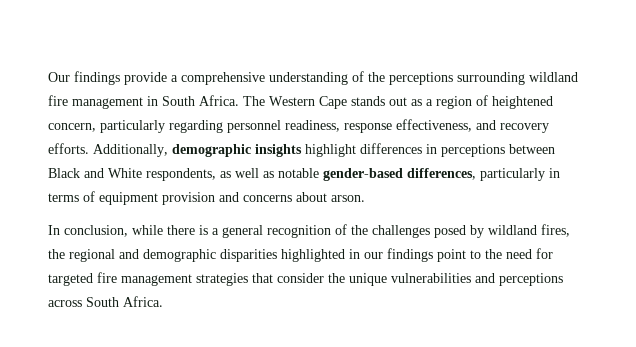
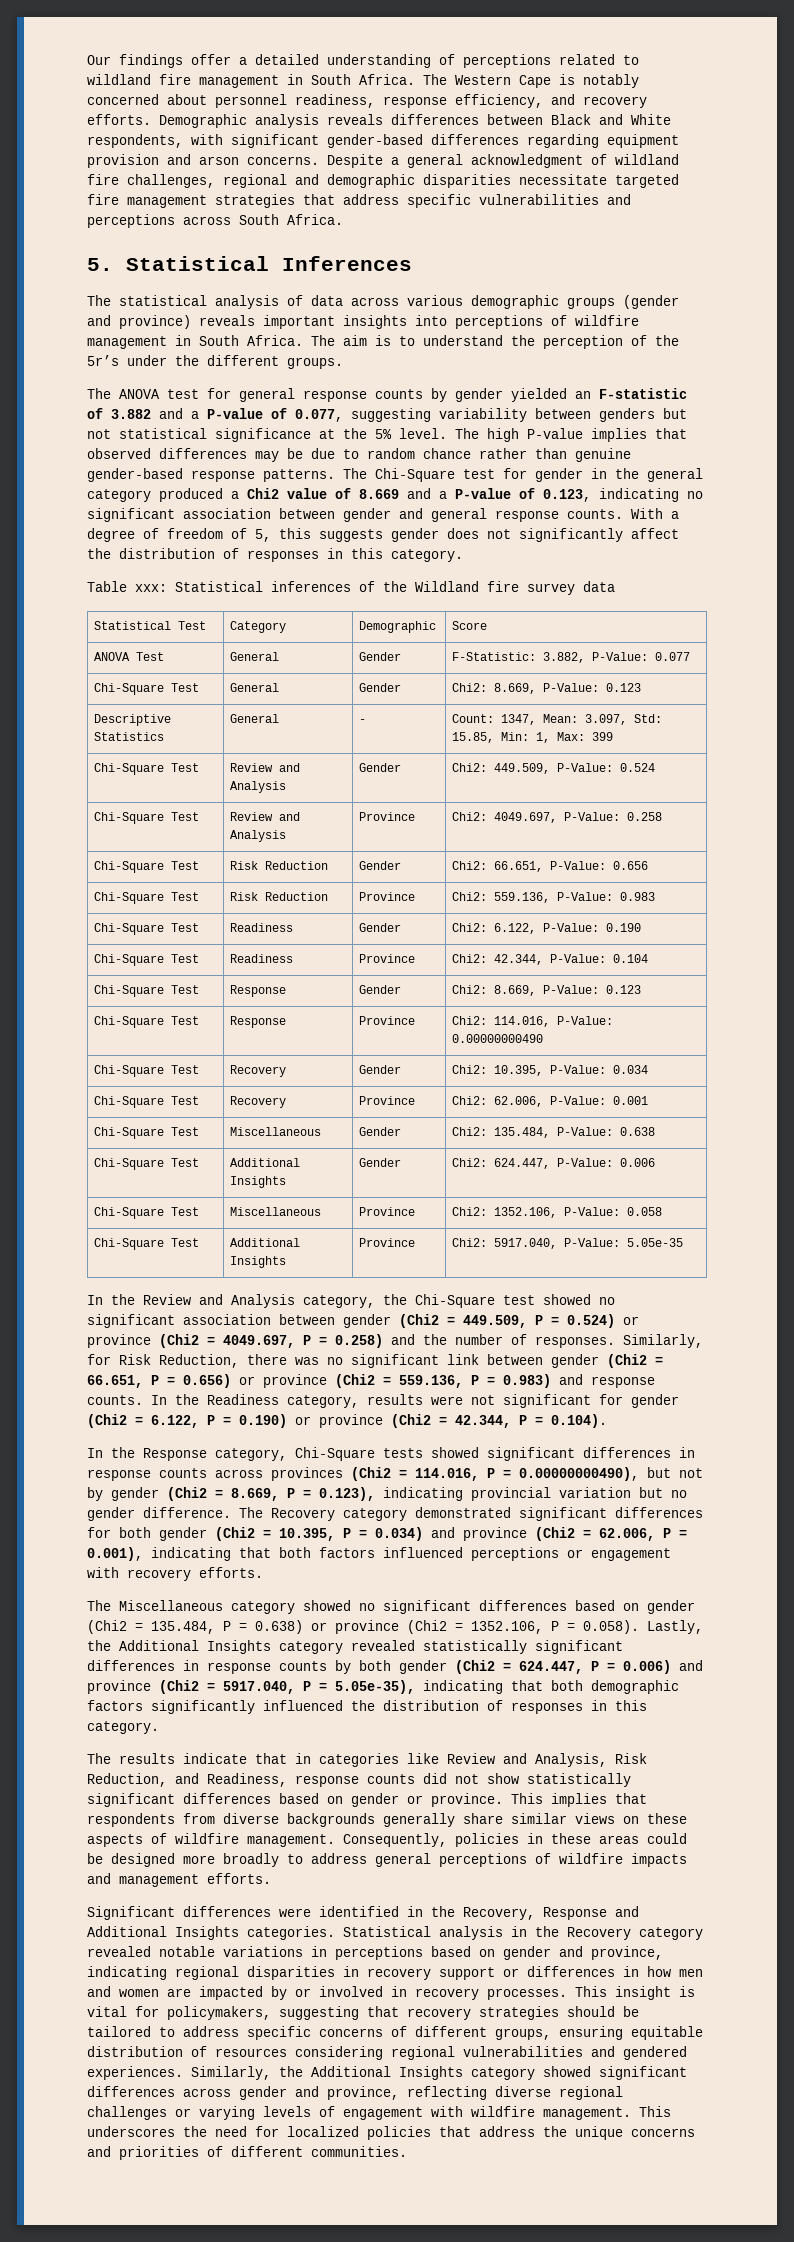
- Our findings provide a comprehensive understanding of the perceptions surrounding wildland fire management in South Africa.
+ Our findings offer a detailed understanding of perceptions related to wildland fire management in South Africa.
- The Western Cape stands out as a region of heightened concern, particularly regarding personnel readiness, response effectiveness, and recovery efforts.
+ The Western Cape is notably concerned about personnel readiness, response efficiency, and recovery efforts.
- Additionally, demographic insights highlight differences in perceptions between Black and White respondents, as well as notable gender-based differences, particularly in terms of equipment provision and concerns about arson.
- In conclusion, while there is a general recognition of the challenges posed by wildland fires, the regional and demographic disparities highlighted in our findings point to the need for targeted fire management strategies that consider the unique vulnerabilities and perceptions across South Africa.
+ Demographic analysis reveals differences between Black and White respondents, with significant gender-based differences regarding equipment provision and arson concerns. Despite a general acknowledgment of wildland fire challenges, regional and demographic disparities necessitate targeted fire management strategies that address specific vulnerabilities and perceptions across South Africa.
+ 5. Statistical Inferences
+ The statistical analysis of data across various demographic groups (gender and province) reveals important insights into perceptions of wildfire management in South Africa. The aim is to understand the perception of the 5r’s under the different groups.
+ The ANOVA test for general response counts by gender yielded an F-statistic of 3.882 and a P-value of 0.077, suggesting variability between genders but not statistical significance at the 5% level. The high P-value implies that observed differences may be due to random chance rather than genuine gender-based response patterns. The Chi-Square test for gender in the general category produced a Chi2 value of 8.669 and a P-value of 0.123, indicating no significant association between gender and general response counts. With a degree of freedom of 5, this suggests gender does not significantly affect the distribution of responses in this category.
+ Table xxx: Statistical inferences of the Wildland fire survey data
+ Statistical Test | Category | Demographic | Score
+ ANOVA Test | General | Gender | F-Statistic: 3.882, P-Value: 0.077
+ Chi-Square Test | General | Gender | Chi2: 8.669, P-Value: 0.123
+ Descriptive Statistics | General | - | Count: 1347, Mean: 3.097, Std: 15.85, Min: 1, Max: 399
+ Chi-Square Test | Review and Analysis | Gender | Chi2: 449.509, P-Value: 0.524
+ Chi-Square Test | Review and Analysis | Province | Chi2: 4049.697, P-Value: 0.258
+ Chi-Square Test | Risk Reduction | Gender | Chi2: 66.651, P-Value: 0.656
+ Chi-Square Test | Risk Reduction | Province | Chi2: 559.136, P-Value: 0.983
+ Chi-Square Test | Readiness | Gender | Chi2: 6.122, P-Value: 0.190
+ Chi-Square Test | Readiness | Province | Chi2: 42.344, P-Value: 0.104
+ Chi-Square Test | Response | Gender | Chi2: 8.669, P-Value: 0.123
+ Chi-Square Test | Response | Province | Chi2: 114.016, P-Value: 0.00000000490
+ Chi-Square Test | Recovery | Gender | Chi2: 10.395, P-Value: 0.034
+ Chi-Square Test | Recovery | Province | Chi2: 62.006, P-Value: 0.001
+ Chi-Square Test | Miscellaneous | Gender | Chi2: 135.484, P-Value: 0.638
+ Chi-Square Test | Additional Insights | Gender | Chi2: 624.447, P-Value: 0.006
+ Chi-Square Test | Miscellaneous | Province | Chi2: 1352.106, P-Value: 0.058
+ Chi-Square Test | Additional Insights | Province | Chi2: 5917.040, P-Value: 5.05e-35
+ In the Review and Analysis category, the Chi-Square test showed no significant association between gender (Chi2 = 449.509, P = 0.524) or province (Chi2 = 4049.697, P = 0.258) and the number of responses. Similarly, for Risk Reduction, there was no significant link between gender (Chi2 = 66.651, P = 0.656) or province (Chi2 = 559.136, P = 0.983) and response counts. In the Readiness category, results were not significant for gender (Chi2 = 6.122, P = 0.190) or province (Chi2 = 42.344, P = 0.104).
+ In the Response category, Chi-Square tests showed significant differences in response counts across provinces (Chi2 = 114.016, P = 0.00000000490), but not by gender (Chi2 = 8.669, P = 0.123), indicating provincial variation but no gender difference. The Recovery category demonstrated significant differences for both gender (Chi2 = 10.395, P = 0.034) and province (Chi2 = 62.006, P = 0.001), indicating that both factors influenced perceptions or engagement with recovery efforts.
+ The Miscellaneous category showed no significant differences based on gender (Chi2 = 135.484, P = 0.638) or province (Chi2 = 1352.106, P = 0.058). Lastly, the Additional Insights category revealed statistically significant differences in response counts by both gender (Chi2 = 624.447, P = 0.006) and province (Chi2 = 5917.040, P = 5.05e-35), indicating that both demographic factors significantly influenced the distribution of responses in this category.
+ The results indicate that in categories like Review and Analysis, Risk Reduction, and Readiness, response counts did not show statistically significant differences based on gender or province. This implies that respondents from diverse backgrounds generally share similar views on these aspects of wildfire management. Consequently, policies in these areas could be designed more broadly to address general perceptions of wildfire impacts and management efforts.
+ Significant differences were identified in the Recovery, Response and Additional Insights categories. Statistical analysis in the Recovery category revealed notable variations in perceptions based on gender and province, indicating regional disparities in recovery support or differences in how men and women are impacted by or involved in recovery processes. This insight is vital for policymakers, suggesting that recovery strategies should be tailored to address specific concerns of different groups, ensuring equitable distribution of resources considering regional vulnerabilities and gendered experiences. Similarly, the Additional Insights category showed significant differences across gender and province, reflecting diverse regional challenges or varying levels of engagement with wildfire management. This underscores the need for localized policies that address the unique concerns and priorities of different communities.

